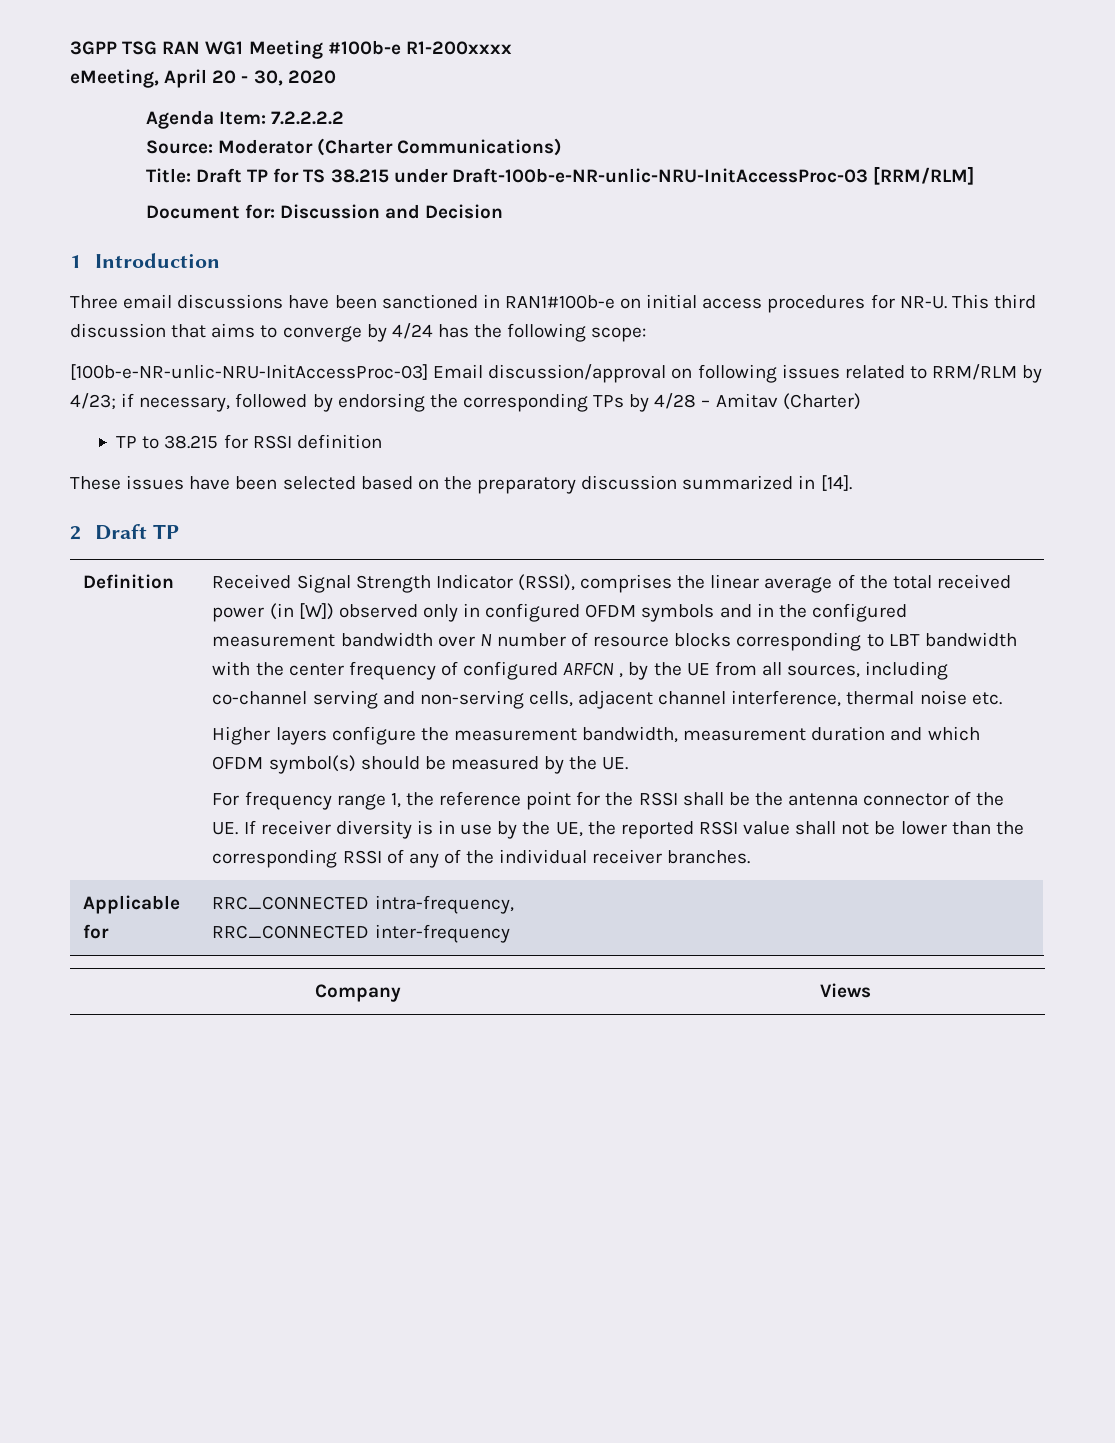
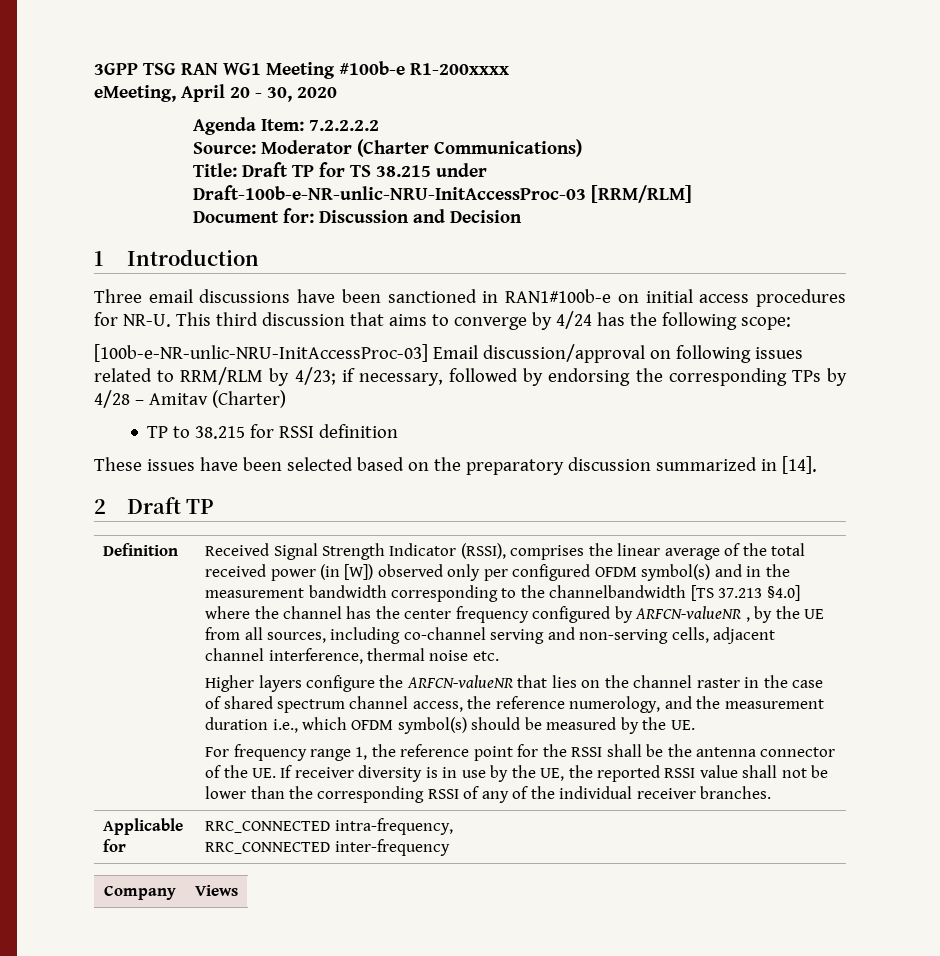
- Received Signal Strength Indicator (RSSI), comprises the linear average of the total received power (in [W]) observed only in configured OFDM symbols and in the configured measurement bandwidth over N number of resource blocks corresponding to LBT bandwidth with the center frequency of configured ARFCN , by the UE from all sources, including co-channel serving and non-serving cells, adjacent channel interference, thermal noise etc.
+ Received Signal Strength Indicator (RSSI), comprises the linear average of the total received power (in [W]) observed only per configured OFDM symbol(s) and in the measurement bandwidth corresponding to the channelbandwidth [TS 37.213 §4.0] where the channel has the center frequency configured by ARFCN-valueNR , by the UE from all sources, including co-channel serving and non-serving cells, adjacent channel interference, thermal noise etc.
- Higher layers configure the measurement bandwidth, measurement duration and which OFDM symbol(s) should be measured by the UE.
+ Higher layers configure the ARFCN-valueNR that lies on the channel raster in the case of shared spectrum channel access, the reference numerology, and the measurement duration i.e., which OFDM symbol(s) should be measured by the UE.

